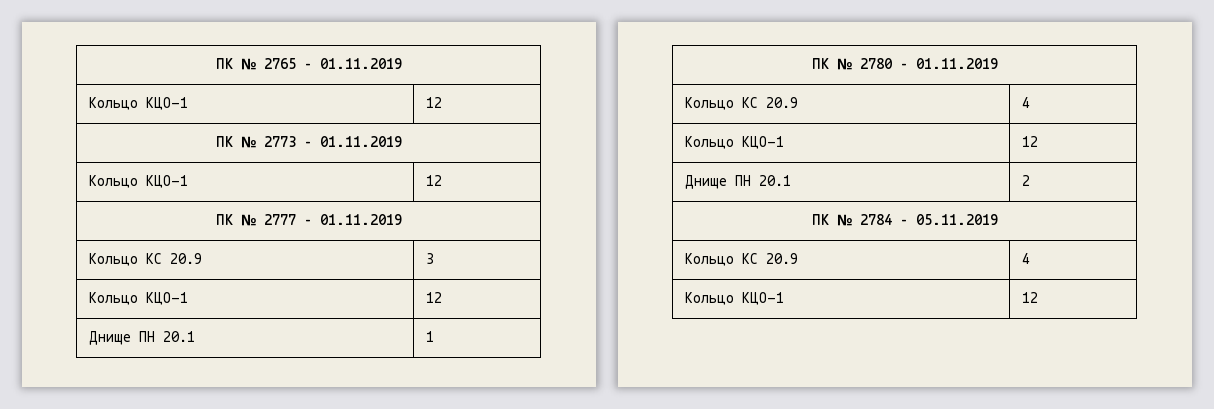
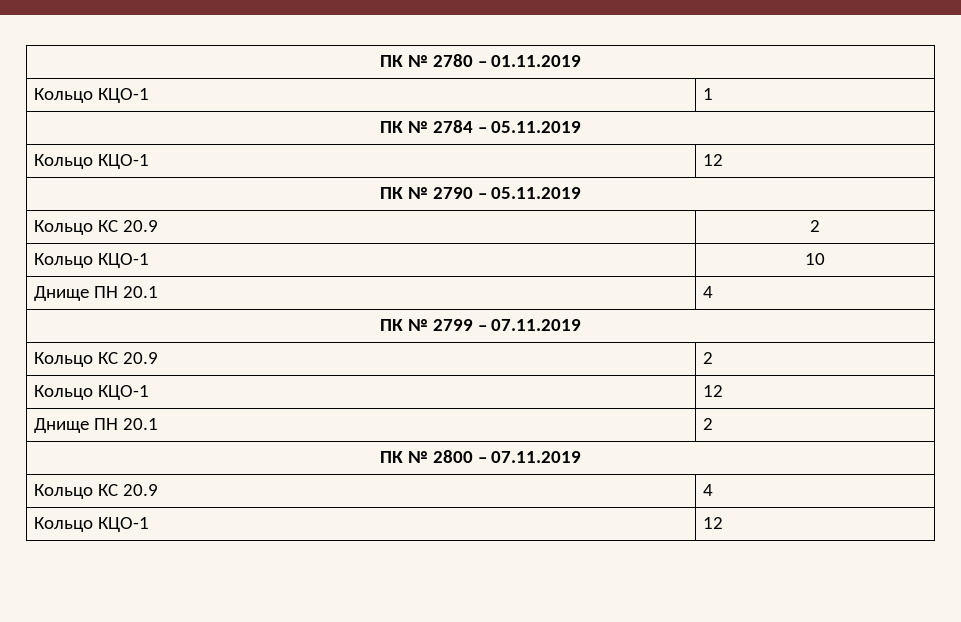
- ПК № 2765 – 01.11.2019
+ ПК № 2780 – 01.11.2019
+ Кольцо КЦО-1 | 1
+ ПК № 2784 – 05.11.2019
  Кольцо КЦО-1 | 12
- ПК № 2773 – 01.11.2019
- Кольцо КЦО-1 | 12
- ПК № 2777 – 01.11.2019
- Кольцо КС 20.9 | 3
- Кольцо КЦО-1 | 12
- Днище ПН 20.1 | 1
- ПК № 2780 – 01.11.2019
- Кольцо КС 20.9 | 4
+ ПК № 2790 – 05.11.2019
+ Кольцо КС 20.9 | 2
+ Кольцо КЦО-1 | 10
+ Днище ПН 20.1 | 4
+ ПК № 2799 – 07.11.2019
+ Кольцо КС 20.9 | 2
- ПК № 2784 – 05.11.2019
+ ПК № 2800 – 07.11.2019

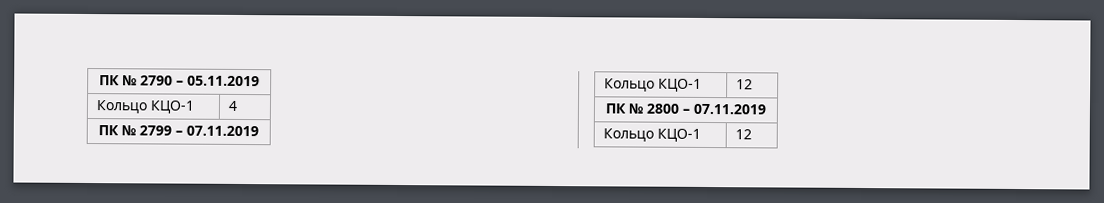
- ПК № 2780 – 01.11.2019
- Кольцо КЦО-1 | 1
- ПК № 2784 – 05.11.2019
- Кольцо КЦО-1 | 12
  ПК № 2790 – 05.11.2019
- Кольцо КС 20.9 | 2
- Кольцо КЦО-1 | 10
- Днище ПН 20.1 | 4
+ Кольцо КЦО-1 | 4
  ПК № 2799 – 07.11.2019
- Кольцо КС 20.9 | 2
  Кольцо КЦО-1 | 12
- Днище ПН 20.1 | 2
- Кольцо КС 20.9 | 4

